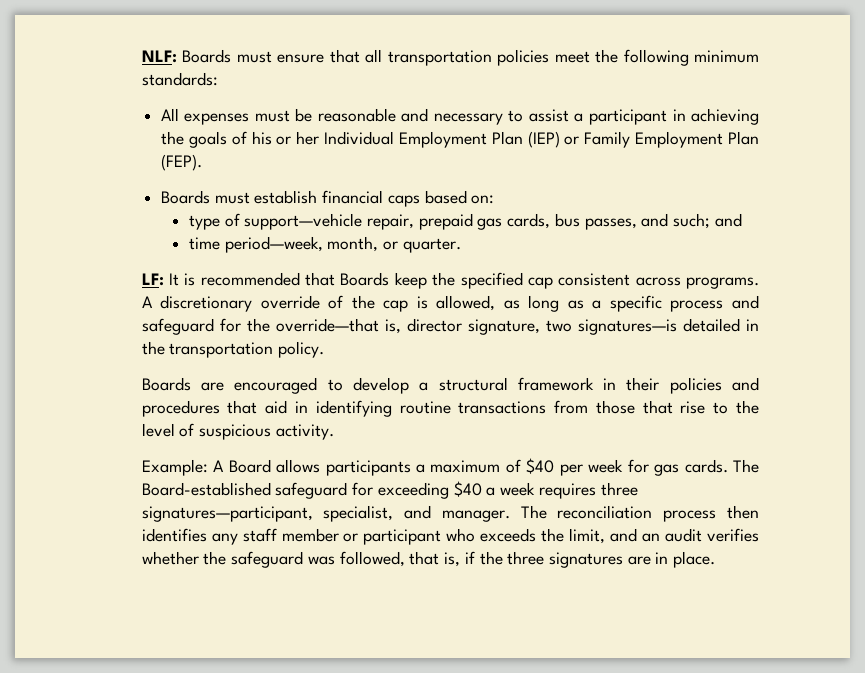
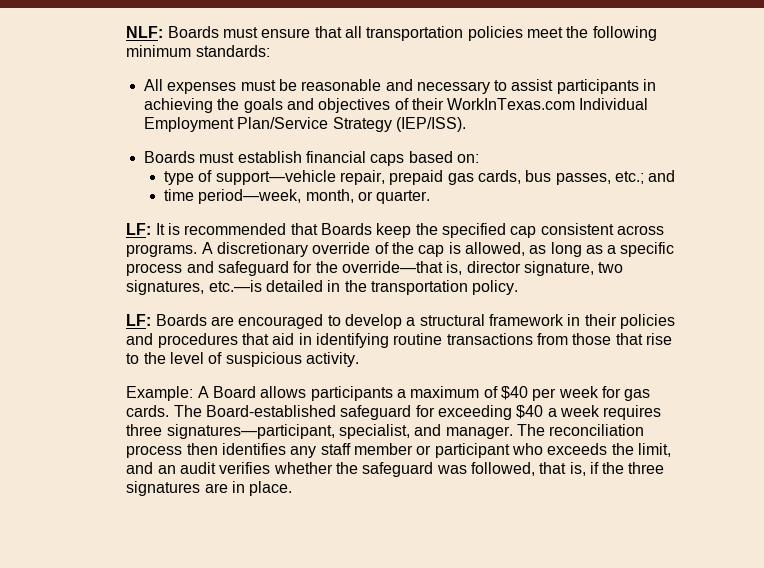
- All expenses must be reasonable and necessary to assist a participant in achieving the goals of his or her Individual Employment Plan (IEP) or Family Employment Plan (FEP).
+ All expenses must be reasonable and necessary to assist participants in achieving the goals and objectives of their WorkInTexas.com Individual Employment Plan/Service Strategy (IEP/ISS).
- type of support—vehicle repair, prepaid gas cards, bus passes, and such; and
+ type of support—vehicle repair, prepaid gas cards, bus passes, etc.; and
- A discretionary override of the cap is allowed, as long as a specific process and safeguard for the override—that is, director signature, two signatures—is detailed in the transportation policy.
+ A discretionary override of the cap is allowed, as long as a specific process and safeguard for the override—that is, director signature, two signatures, etc.—is detailed in the transportation policy.
- Boards are encouraged to develop a structural framework in their policies and procedures that aid in identifying routine transactions from those that rise to the level of suspicious activity.
+ LF: Boards are encouraged to develop a structural framework in their policies and procedures that aid in identifying routine transactions from those that rise to the level of suspicious activity.

